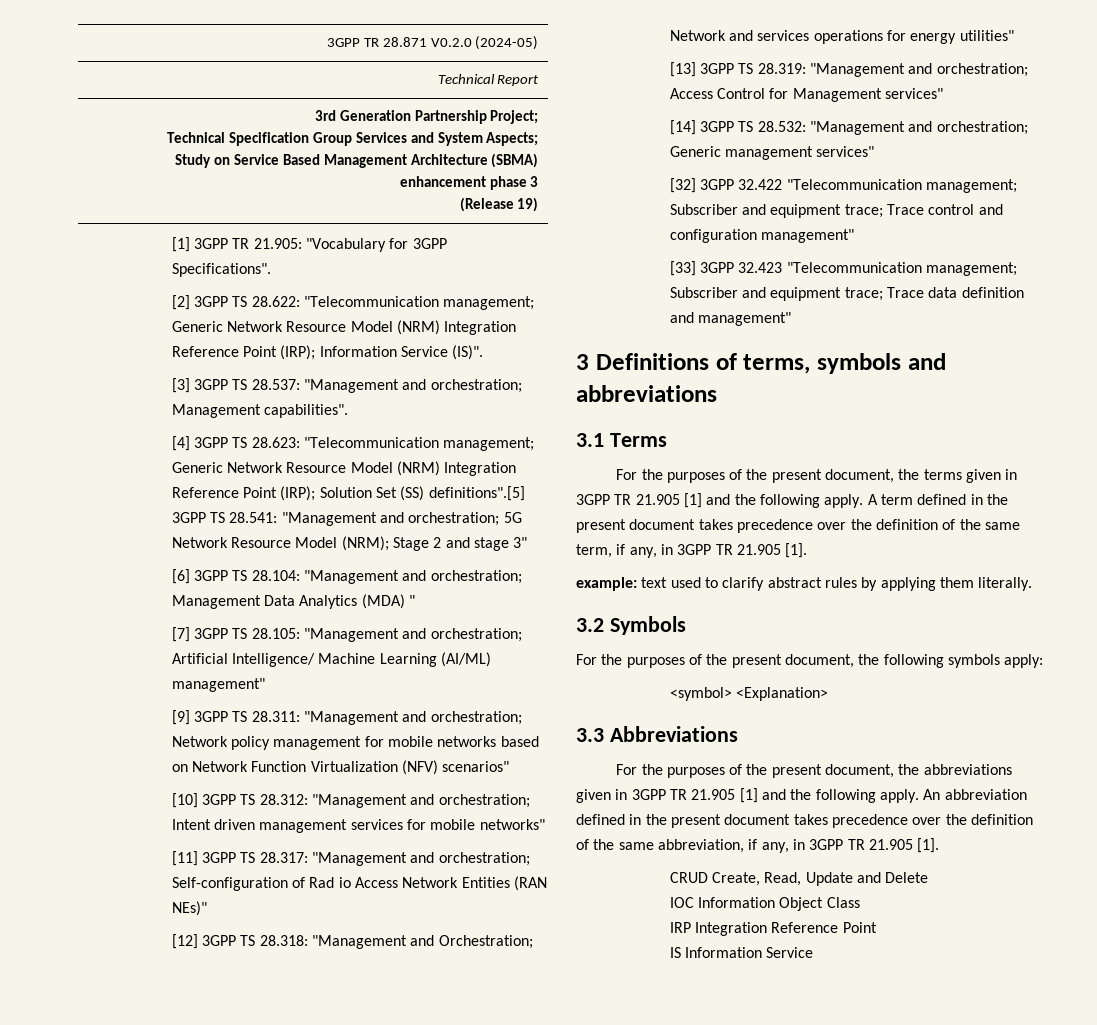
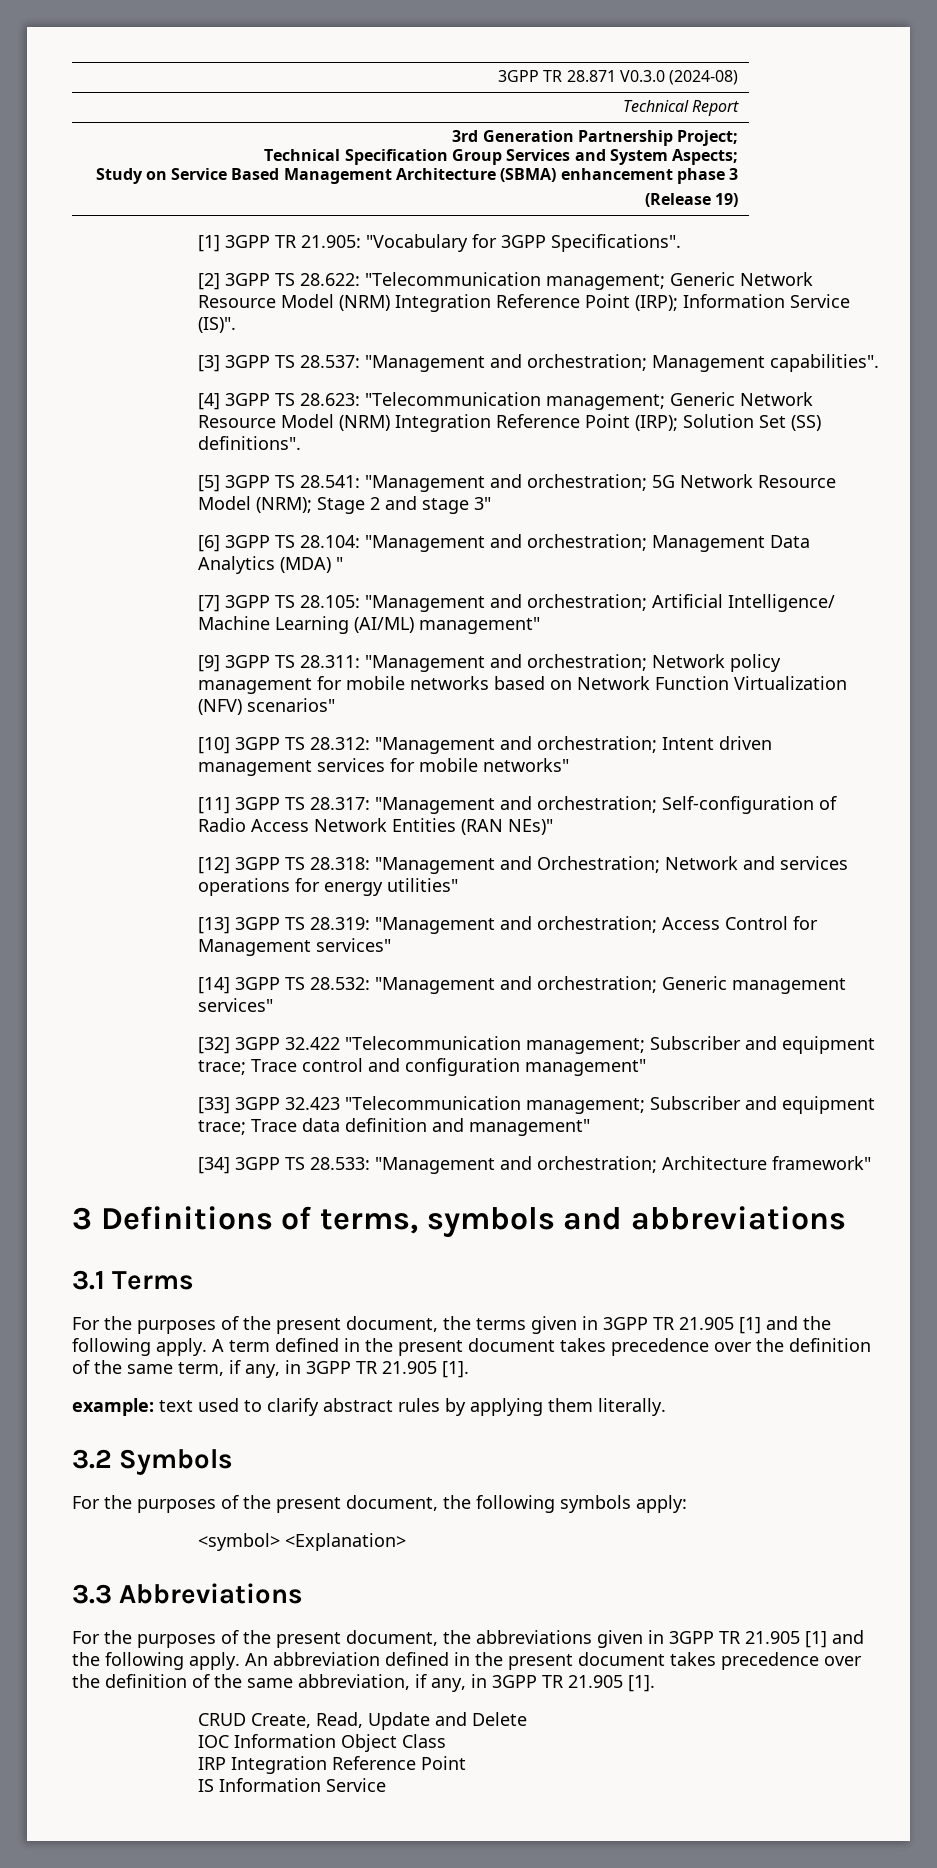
- 3GPP TR 28.871 V0.2.0 (2024-05)
+ 3GPP TR 28.871 V0.3.0 (2024-08)
- [4] 3GPP TS 28.623: "Telecommunication management; Generic Network Resource Model (NRM) Integration Reference Point (IRP); Solution Set (SS) definitions".[5] 3GPP TS 28.541: "Management and orchestration; 5G Network Resource Model (NRM); Stage 2 and stage 3"
+ [4] 3GPP TS 28.623: "Telecommunication management; Generic Network Resource Model (NRM) Integration Reference Point (IRP); Solution Set (SS) definitions".
+ [5] 3GPP TS 28.541: "Management and orchestration; 5G Network Resource Model (NRM); Stage 2 and stage 3"
- [11] 3GPP TS 28.317: "Management and orchestration; Self-configuration of Rad io Access Network Entities (RAN NEs)"
+ [11] 3GPP TS 28.317: "Management and orchestration; Self-configuration of Radio Access Network Entities (RAN NEs)"
+ [34] 3GPP TS 28.533: "Management and orchestration; Architecture framework"

